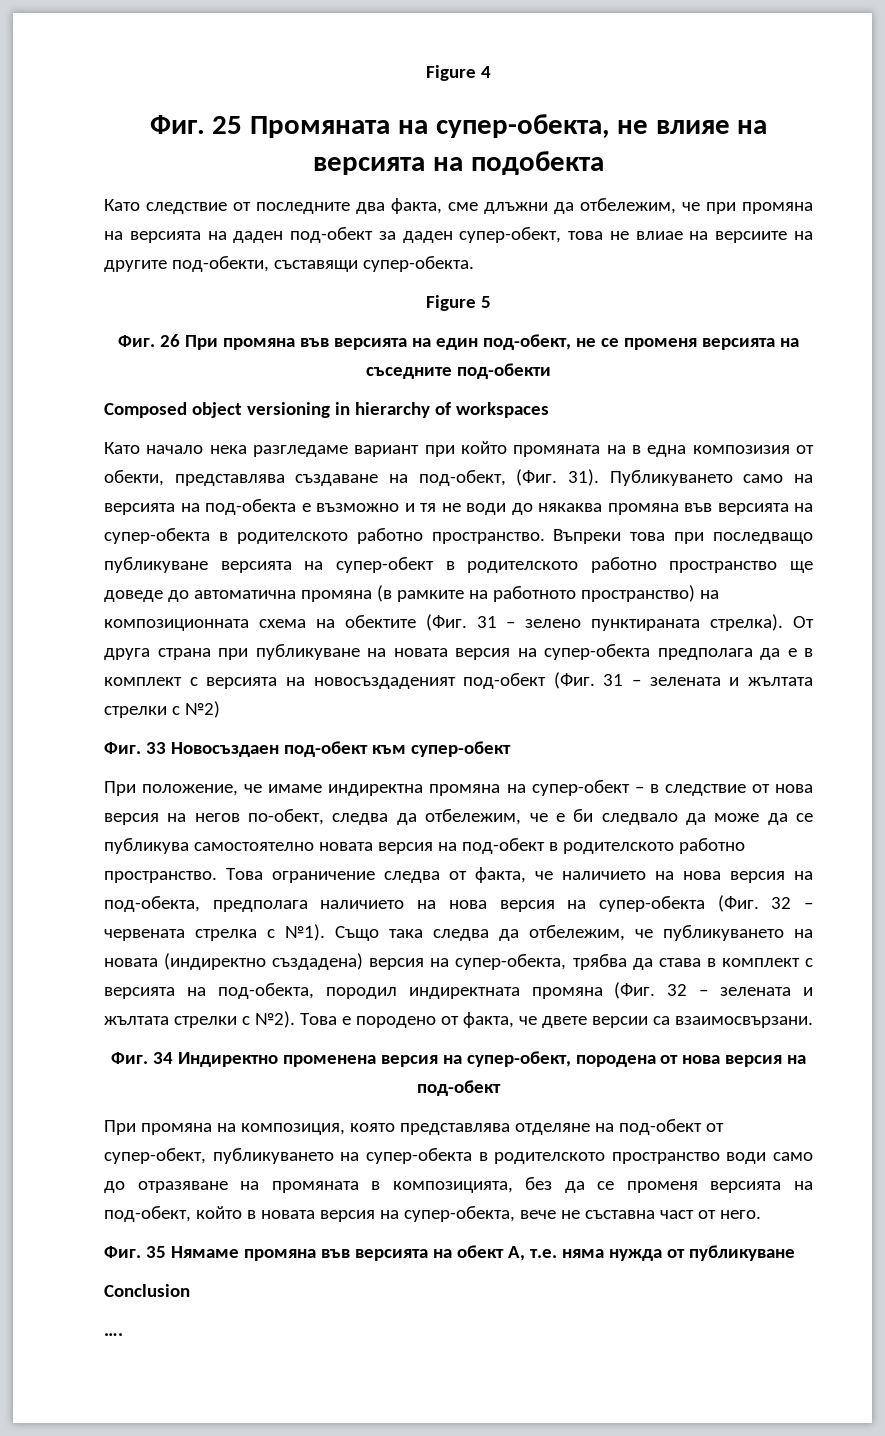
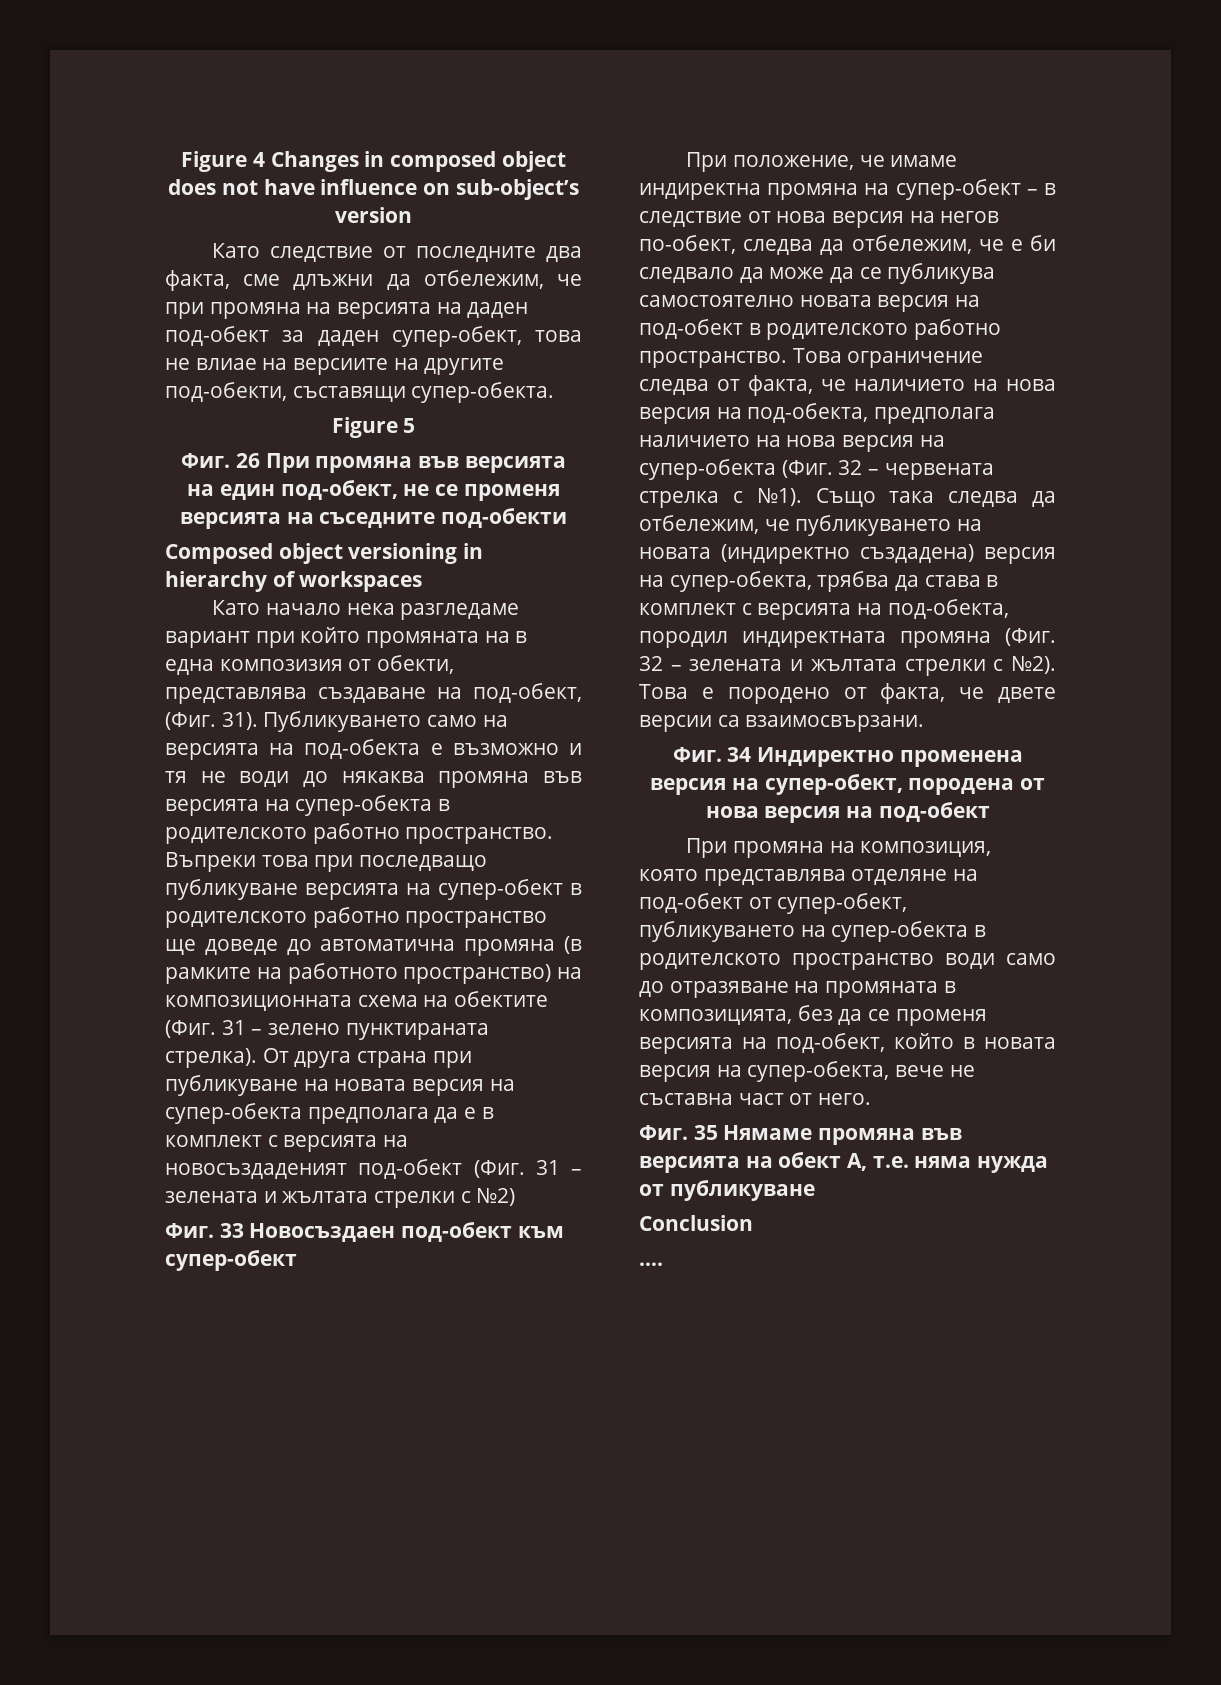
- Figure 4
- Фиг. 25 Промяната на супер-обекта, не влияе на версията на подобекта
+ Figure 4 Changes in composed object does not have influence on sub-object’s version

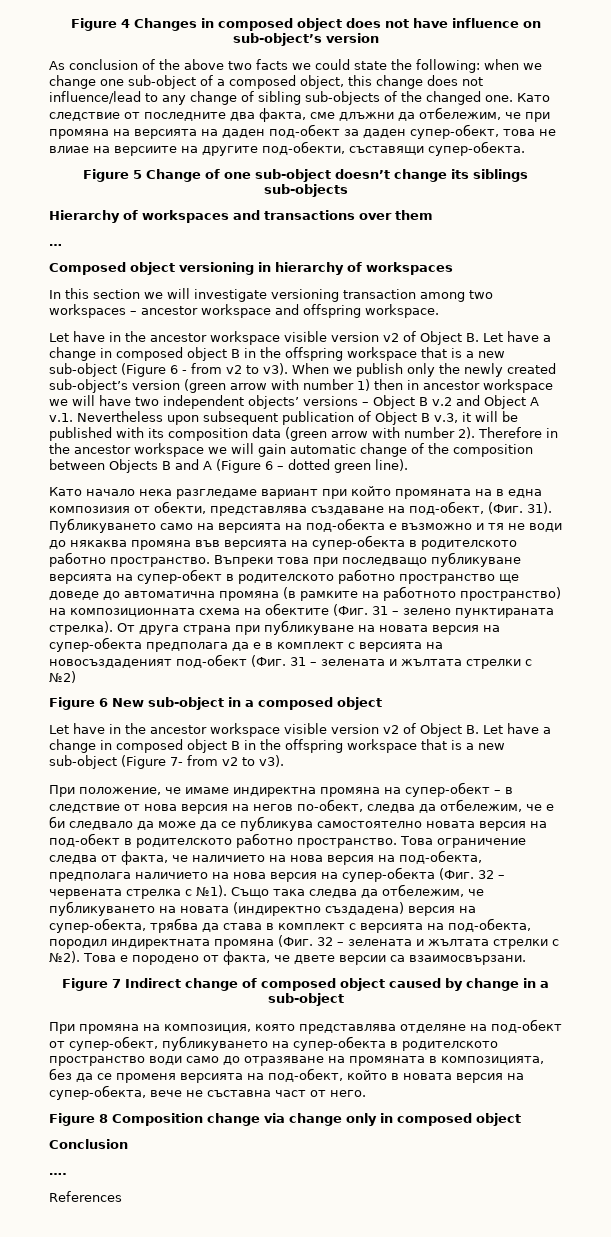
+ As conclusion of the above two facts we could state the following: when we change one sub-object of a composed object, this change does not influence/lead to any change of sibling sub-objects of the changed one.
- Figure 5
- Фиг. 26 При промяна във версията на един под-обект, не се променя версията на съседните под-обекти
+ Figure 5 Change of one sub-object doesn’t change its siblings sub-objects
+ Hierarchy of workspaces and transactions over them
+ …
+ In this section we will investigate versioning transaction among two workspaces – ancestor workspace and offspring workspace.
+ Let have in the ancestor workspace visible version v2 of Object B. Let have a change in composed object B in the offspring workspace that is a new sub-object (Figure 6 - from v2 to v3). When we publish only the newly created sub-object’s version (green arrow with number 1) then in ancestor workspace we will have two independent objects’ versions – Object B v.2 and Object A v.1. Nevertheless upon subsequent publication of Object B v.3, it will be published with its composition data (green arrow with number 2). Therefore in the ancestor workspace we will gain automatic change of the composition between Objects B and A (Figure 6 – dotted green line).
- Фиг. 33 Новосъздаен под-обект към супер-обект
+ Figure 6 New sub-object in a composed object
+ Let have in the ancestor workspace visible version v2 of Object B. Let have a change in composed object B in the offspring workspace that is a new sub-object (Figure 7- from v2 to v3).
- Фиг. 34 Индиректно променена версия на супер-обект, породена от нова версия на под-обект
+ Figure 7 Indirect change of composed object caused by change in a sub-object
- Фиг. 35 Нямаме промяна във версията на обект А, т.е. няма нужда от публикуване
+ Figure 8 Composition change via change only in composed object
+ References

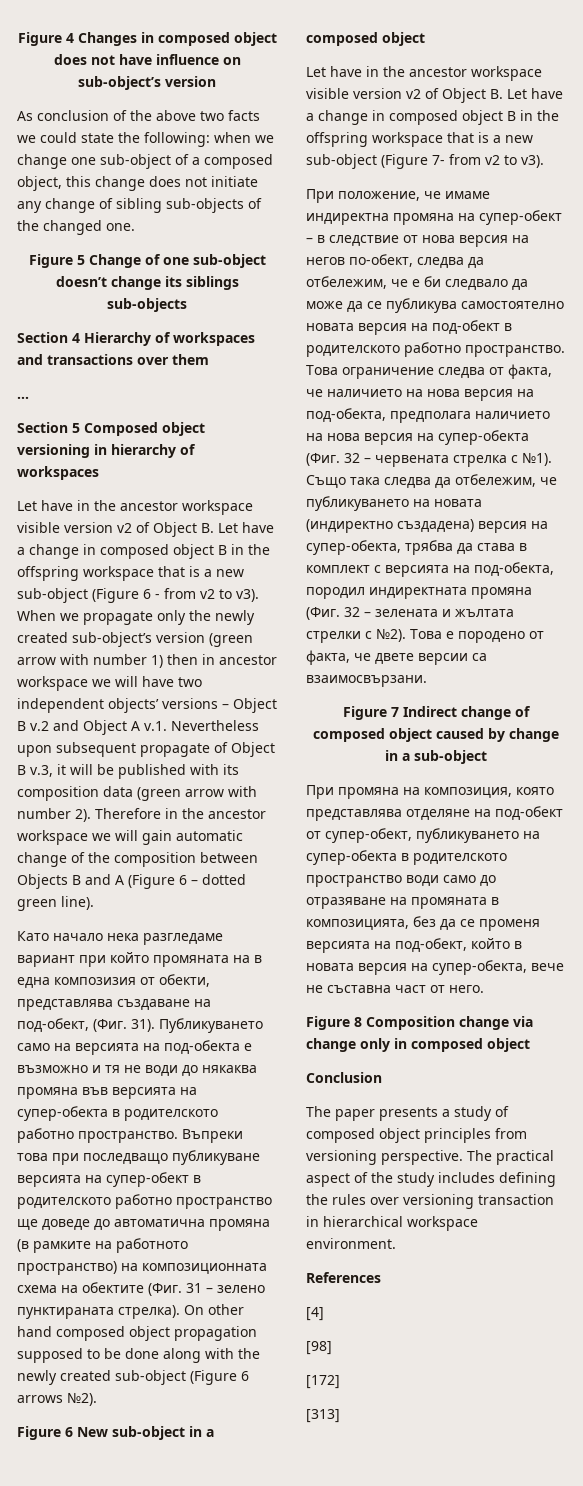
- As conclusion of the above two facts we could state the following: when we change one sub-object of a composed object, this change does not influence/lead to any change of sibling sub-objects of the changed one. Като следствие от последните два факта, сме длъжни да отбележим, че при промяна на версията на даден под-обект за даден супер-обект, това не влиае на версиите на другите под-обекти, съставящи супер-обекта.
+ As conclusion of the above two facts we could state the following: when we change one sub-object of a composed object, this change does not initiate any change of sibling sub-objects of the changed one.
- Hierarchy of workspaces and transactions over them
+ Section 4 Hierarchy of workspaces and transactions over them
- Composed object versioning in hierarchy of workspaces
+ Section 5 Composed object versioning in hierarchy of workspaces
- In this section we will investigate versioning transaction among two workspaces – ancestor workspace and offspring workspace.
- When we publish only the newly created sub-object’s version (green arrow with number 1) then in ancestor workspace we will have two independent objects’ versions – Object B v.2 and Object A v.1. Nevertheless upon subsequent publication of Object B v.3, it will be published with its composition data (green arrow with number 2).
+ When we propagate only the newly created sub-object’s version (green arrow with number 1) then in ancestor workspace we will have two independent objects’ versions – Object B v.2 and Object A v.1. Nevertheless upon subsequent propagate of Object B v.3, it will be published with its composition data (green arrow with number 2).
- От друга страна при публикуване на новата версия на супер-обекта предполага да е в комплект с версията на новосъздаденият под-обект (Фиг. 31 – зелената и жълтата стрелки с №2)
+ On other hand composed object propagation supposed to be done along with the newly created sub-object (Figure 6 arrows №2).
- ….
+ The paper presents a study of composed object principles from versioning perspective. The practical aspect of the study includes defining the rules over versioning transaction in hierarchical workspace environment.
  References
+ [4]
+ [98]
+ [172]
+ [313]

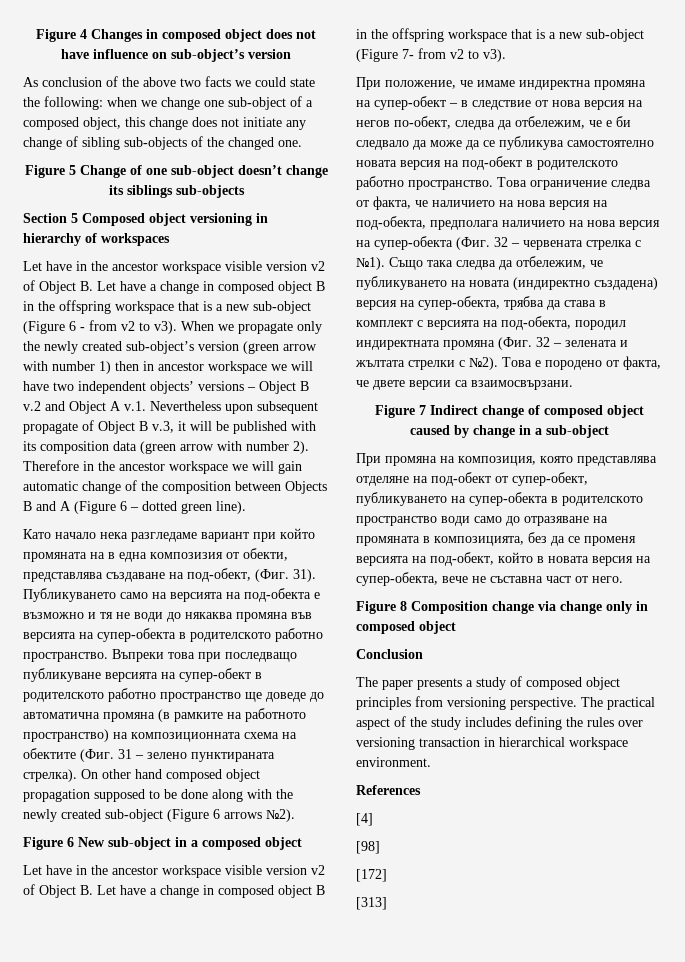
- Section 4 Hierarchy of workspaces and transactions over them
- …

